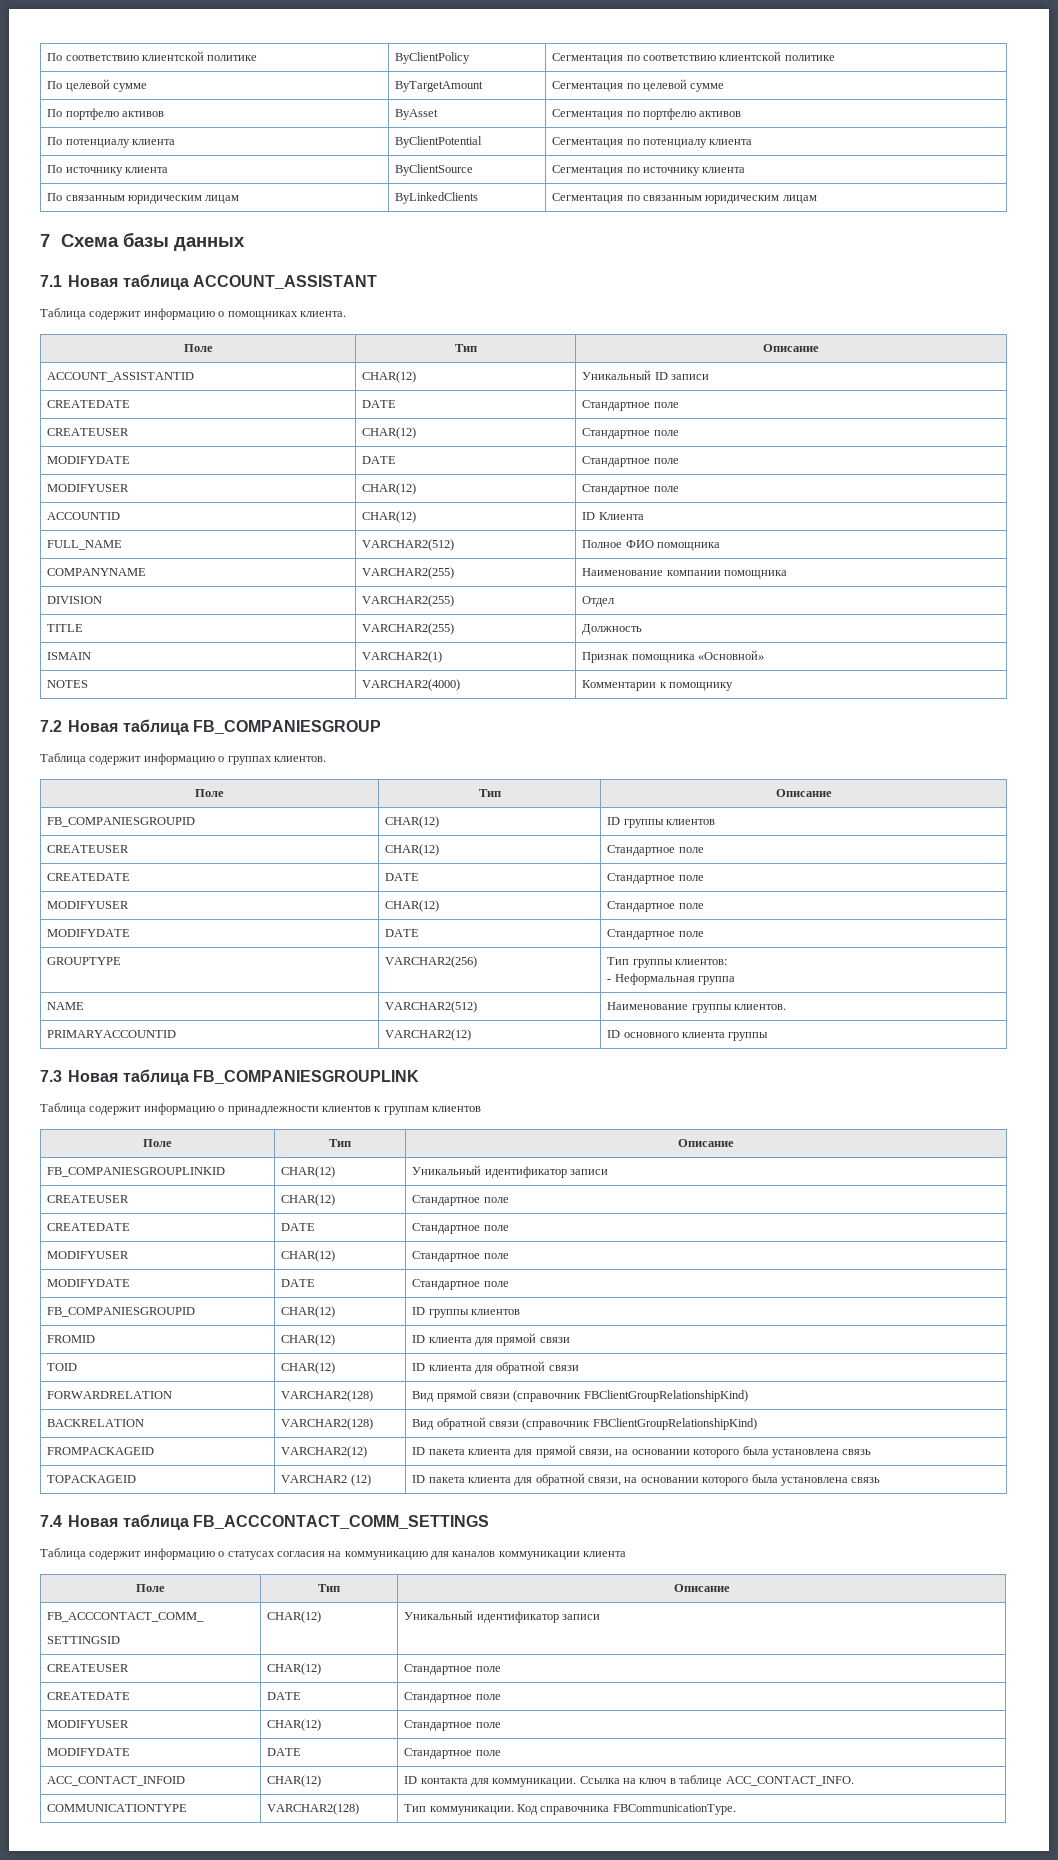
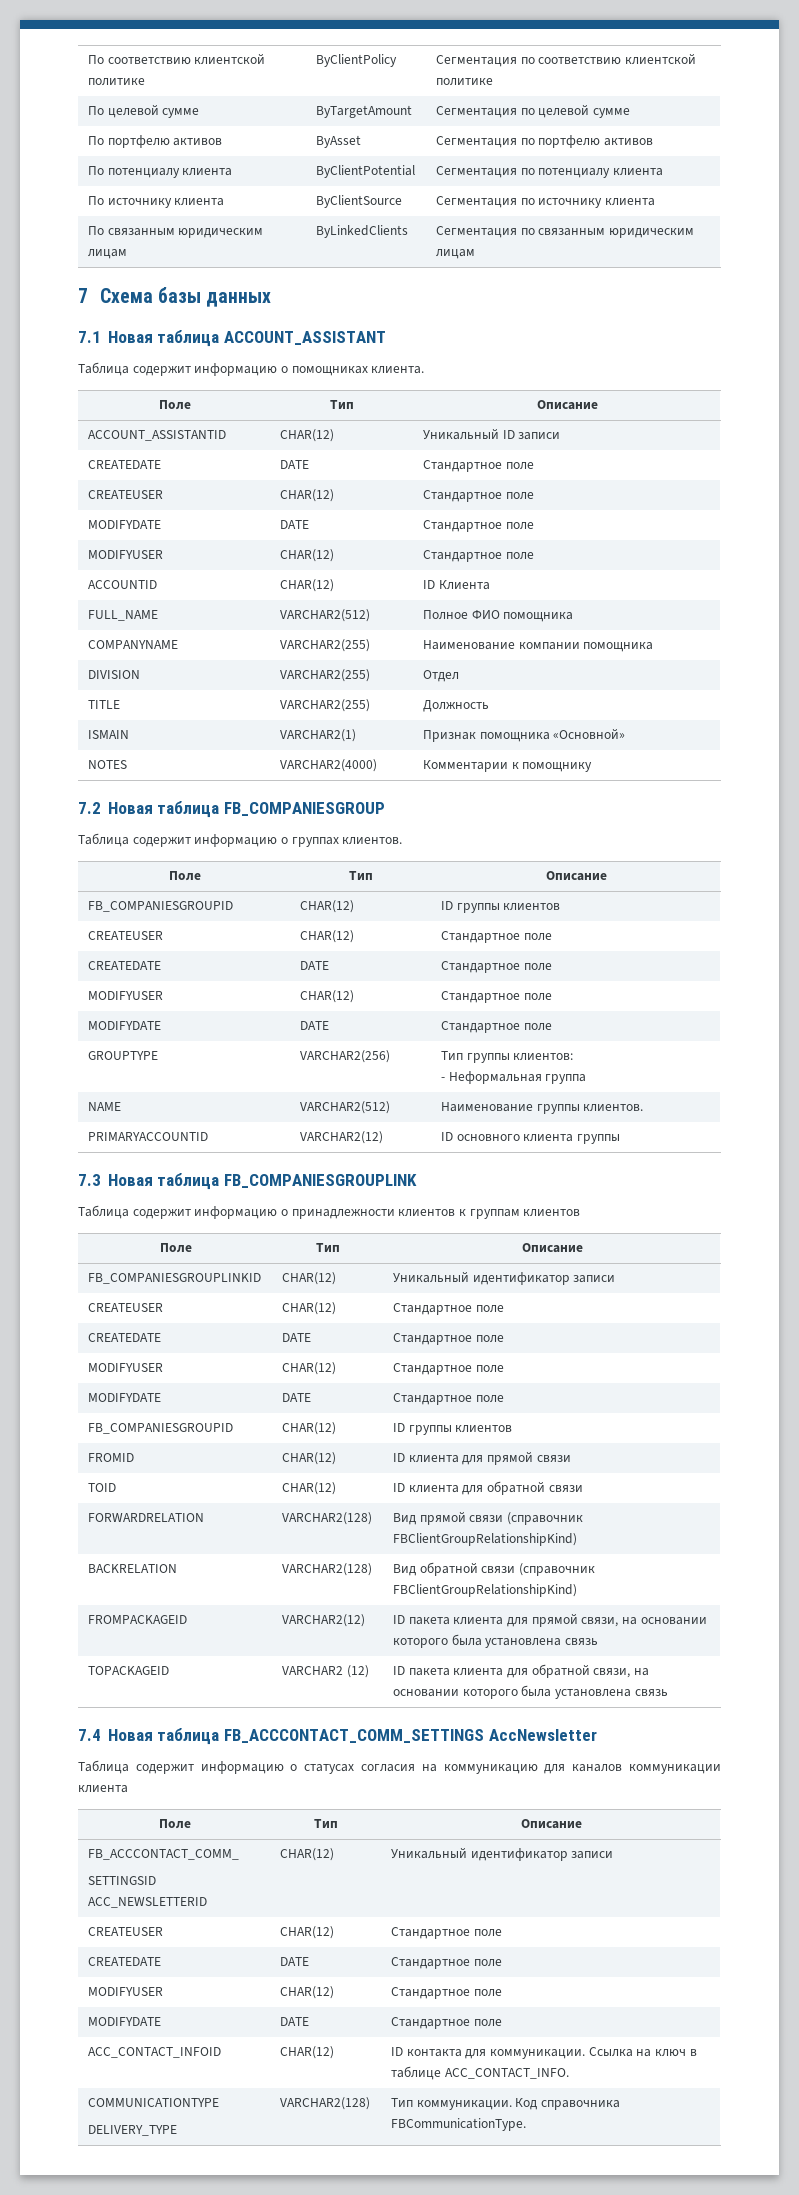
- 7.4 Новая таблица FB_ACCCONTACT_COMM_SETTINGS
+ 7.4 Новая таблица FB_ACCCONTACT_COMM_SETTINGS AccNewsletter
  FB_ACCCONTACT_COMM_
- SETTINGSID | CHAR(12) | Уникальный идентификатор записи
+ SETTINGSID ACC_NEWSLETTERID | CHAR(12) | Уникальный идентификатор записи
- COMMUNICATIONTYPE | VARCHAR2(128) | Тип коммуникации. Код справочника FBCommunicationType.
+ COMMUNICATIONTYPE
+ DELIVERY_TYPE | VARCHAR2(128) | Тип коммуникации. Код справочника FBCommunicationType.

